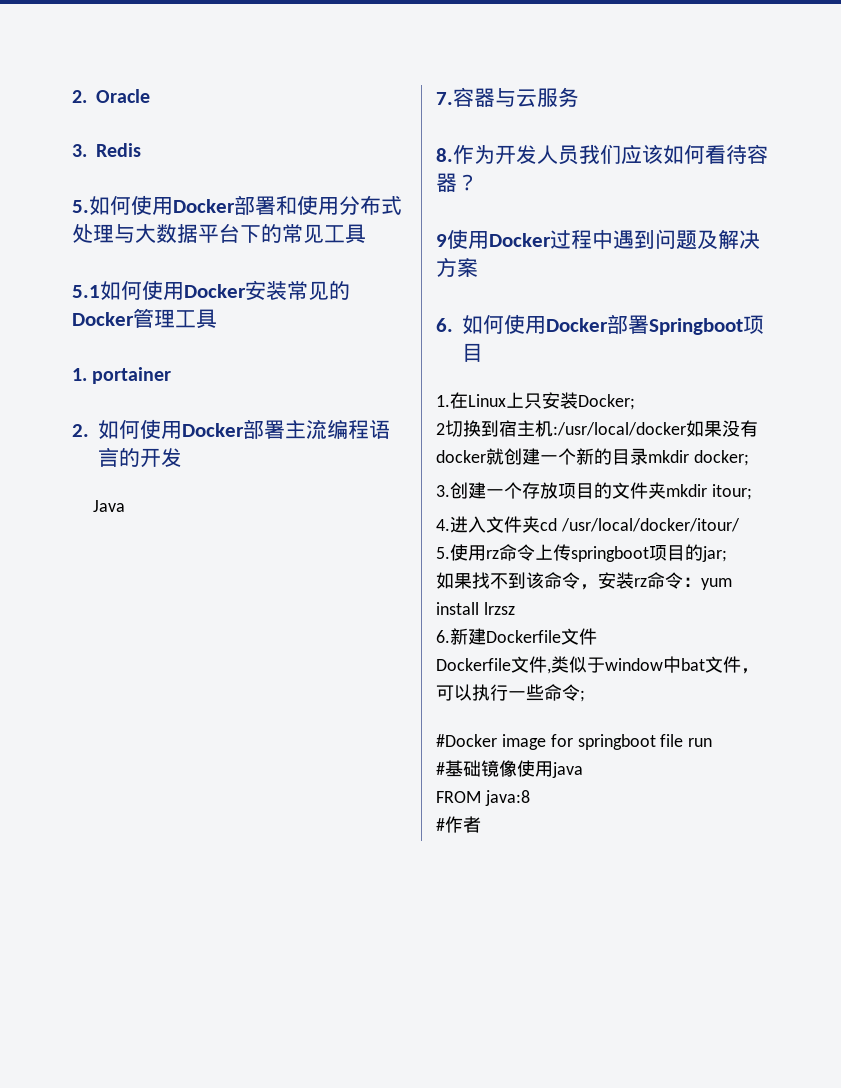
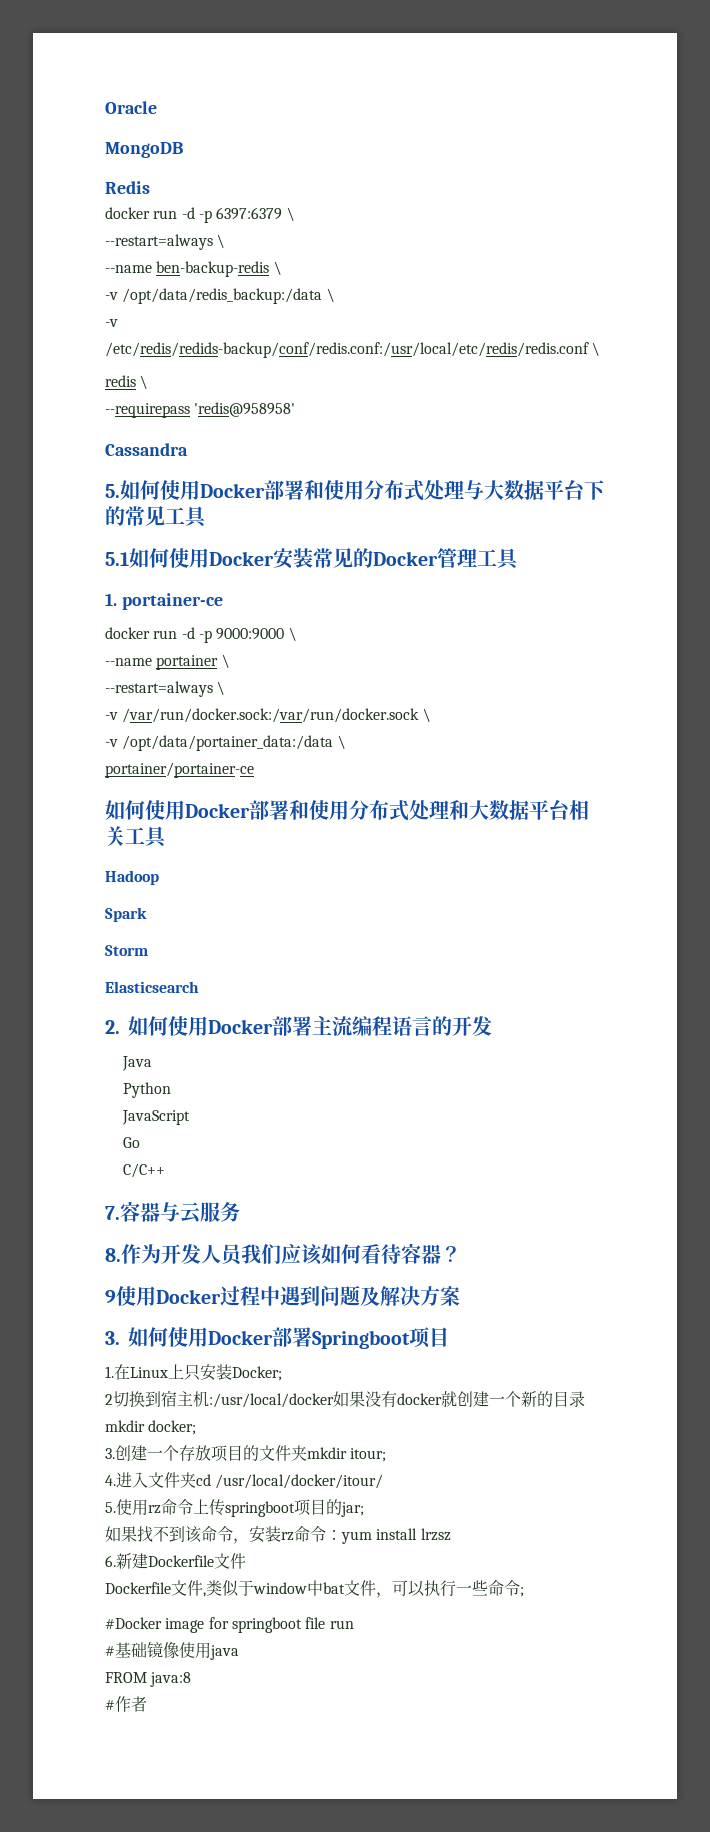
- 2. Oracle
+ Oracle
- 3. Redis
+ MongoDB
+ Redis
+ docker run -d -p 6397:6379 \
+ --restart=always \
+ --name ben-backup-redis \
+ -v /opt/data/redis_backup:/data \
+ -v /etc/redis/redids-backup/conf/redis.conf:/usr/local/etc/redis/redis.conf \
+ redis \
+ --requirepass 'redis@958958'
+ Cassandra
- 1. portainer
+ 1. portainer-ce
+ docker run -d -p 9000:9000 \
+ --name portainer \
+ --restart=always \
+ -v /var/run/docker.sock:/var/run/docker.sock \
+ -v /opt/data/portainer_data:/data \
+ portainer/portainer-ce
+ 如何使用Docker部署和使用分布式处理和大数据平台相关工具
+ Hadoop
+ Spark
+ Storm
+ Elasticsearch
+ Python
+ JavaScript
+ Go
+ C/C++
- 6.如何使用Docker部署Springboot项目
+ 3.如何使用Docker部署Springboot项目

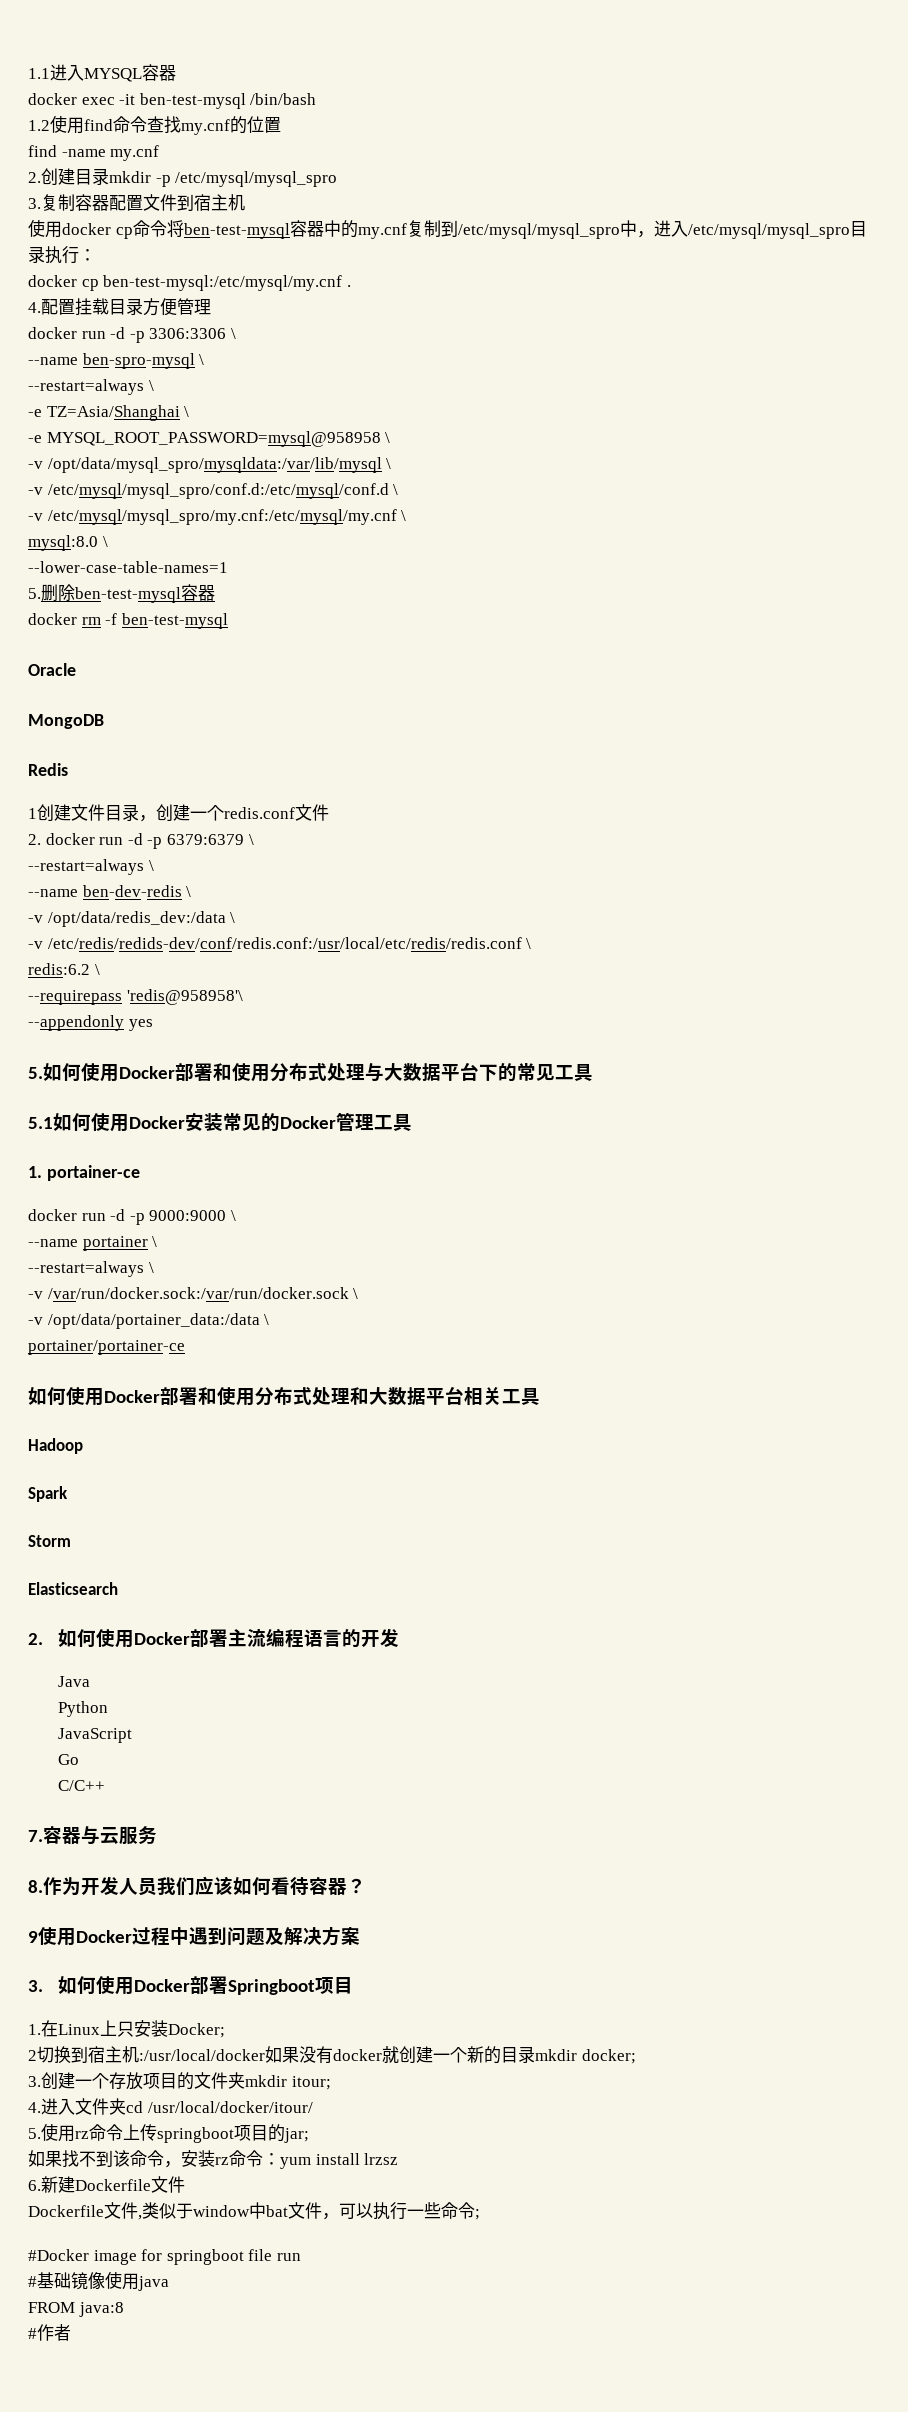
+ 1.1进入MYSQL容器
+ docker exec -it ben-test-mysql /bin/bash
+ 1.2使用find命令查找my.cnf的位置
+ find -name my.cnf
+ 2.创建目录mkdir -p /etc/mysql/mysql_spro
+ 3.复制容器配置文件到宿主机
+ 使用docker cp命令将ben-test-mysql容器中的my.cnf复制到/etc/mysql/mysql_spro中，进入/etc/mysql/mysql_spro目录执行：
+ docker cp ben-test-mysql:/etc/mysql/my.cnf .
+ 4.配置挂载目录方便管理
+ docker run -d -p 3306:3306 \
+ --name ben-spro-mysql \
+ --restart=always \
+ -e TZ=Asia/Shanghai \
+ -e MYSQL_ROOT_PASSWORD=mysql@958958 \
+ -v /opt/data/mysql_spro/mysqldata:/var/lib/mysql \
+ -v /etc/mysql/mysql_spro/conf.d:/etc/mysql/conf.d \
+ -v /etc/mysql/mysql_spro/my.cnf:/etc/mysql/my.cnf \
+ mysql:8.0 \
+ --lower-case-table-names=1
+ 5.删除ben-test-mysql容器
+ docker rm -f ben-test-mysql
  Oracle
  MongoDB
  Redis
- docker run -d -p 6397:6379 \
+ 1创建文件目录，创建一个redis.conf文件
+ 2. docker run -d -p 6379:6379 \
- --name ben-backup-redis \
- -v /opt/data/redis_backup:/data \
- -v /etc/redis/redids-backup/conf/redis.conf:/usr/local/etc/redis/redis.conf \
- redis \
+ --name ben-dev-redis \
+ -v /opt/data/redis_dev:/data \
+ -v /etc/redis/redids-dev/conf/redis.conf:/usr/local/etc/redis/redis.conf \
+ redis:6.2 \
- --requirepass 'redis@958958'
- Cassandra
+ --requirepass 'redis@958958'\
+ --appendonly yes

